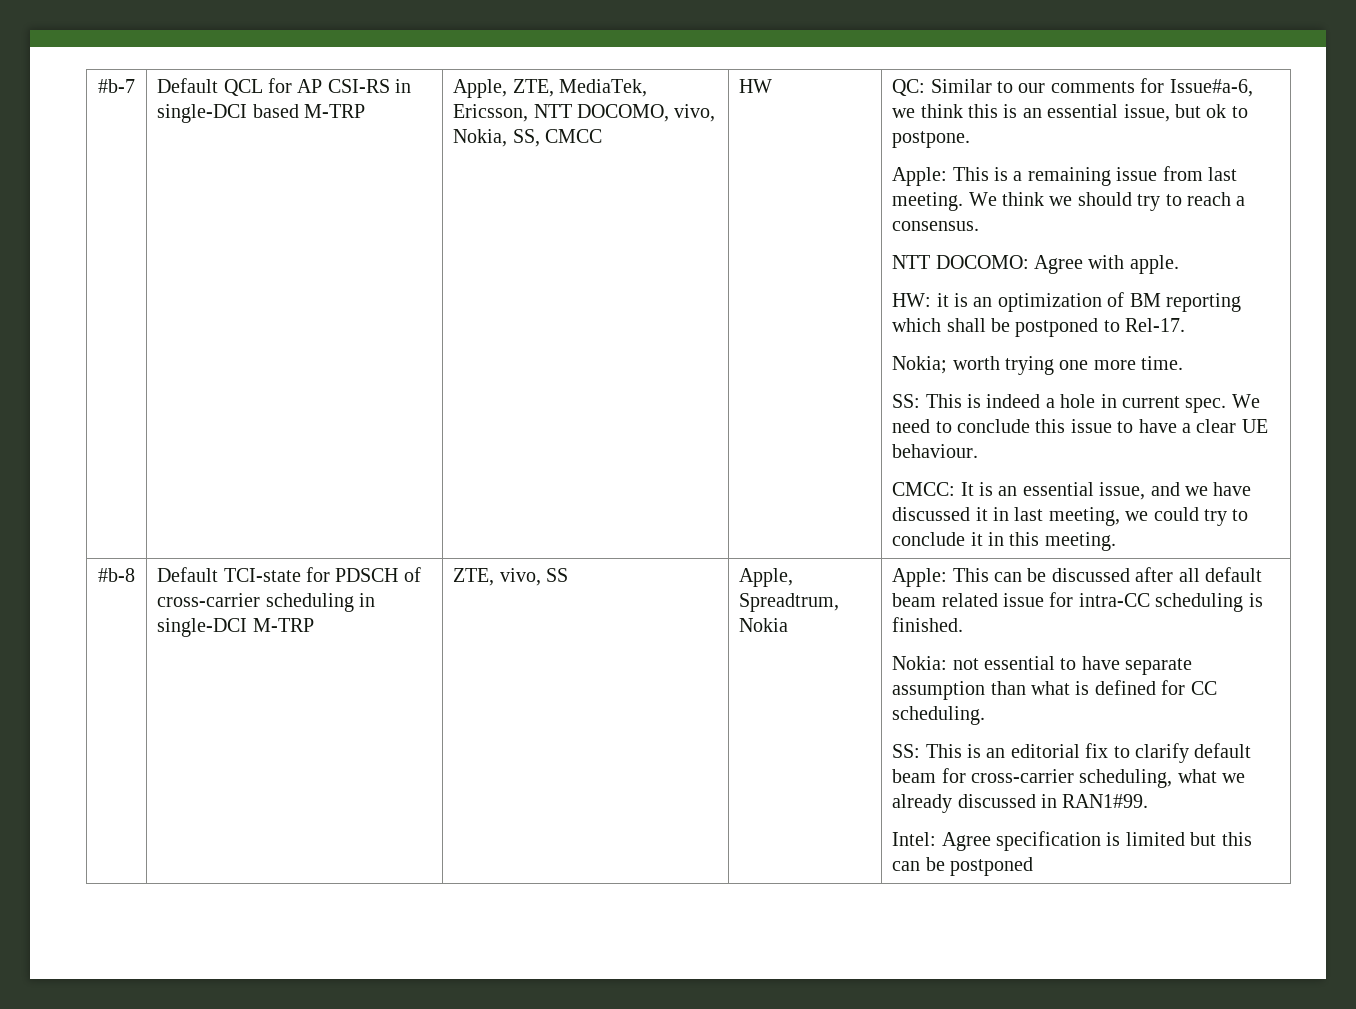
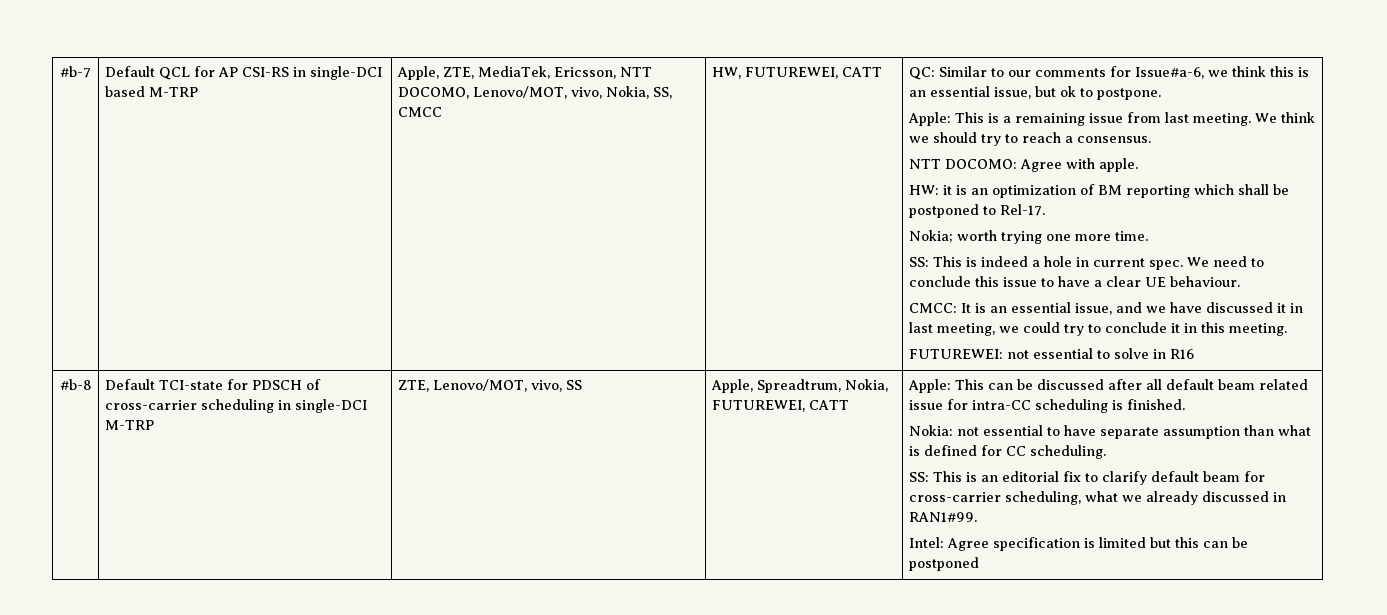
- Apple, ZTE, MediaTek, Ericsson, NTT DOCOMO, vivo, Nokia, SS, CMCC
+ Apple, ZTE, MediaTek, Ericsson, NTT DOCOMO, Lenovo/MOT, vivo, Nokia, SS, CMCC
- HW
+ HW, FUTUREWEI, CATT
+ FUTUREWEI: not essential to solve in R16
- ZTE, vivo, SS
+ ZTE, Lenovo/MOT, vivo, SS
- Apple, Spreadtrum, Nokia
+ Apple, Spreadtrum, Nokia, FUTUREWEI, CATT

